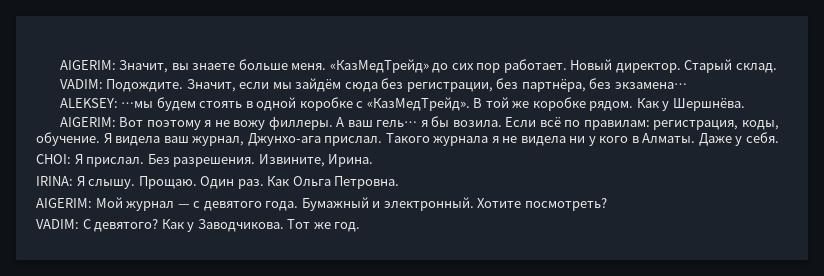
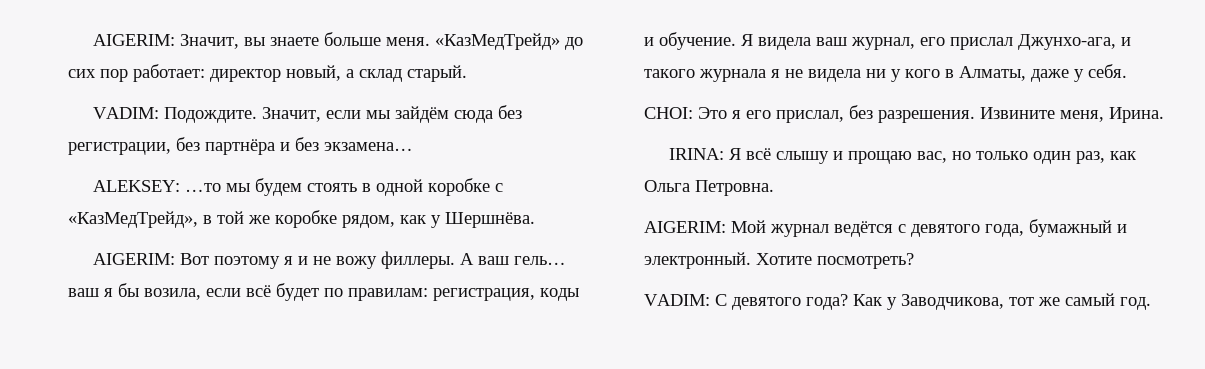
- «КазМедТрейд» до сих пор работает. Новый директор. Старый склад.
+ «КазМедТрейд» до сих пор работает: директор новый, а склад старый.
- Значит, если мы зайдём сюда без регистрации, без партнёра, без экзамена…
+ Значит, если мы зайдём сюда без регистрации, без партнёра и без экзамена…
- ALEKSEY: …мы будем стоять в одной коробке с «КазМедТрейд». В той же коробке рядом. Как у Шершнёва.
+ ALEKSEY: …то мы будем стоять в одной коробке с «КазМедТрейд», в той же коробке рядом, как у Шершнёва.
- AIGERIM: Вот поэтому я не вожу филлеры.
+ AIGERIM: Вот поэтому я и не вожу филлеры.
- А ваш гель… я бы возила. Если всё по правилам: регистрация, коды, обучение.
+ А ваш гель… ваш я бы возила, если всё будет по правилам: регистрация, коды и обучение.
- Я видела ваш журнал, Джунхо-ага прислал. Такого журнала я не видела ни у кого в Алматы. Даже у себя.
+ Я видела ваш журнал, его прислал Джунхо-ага, и такого журнала я не видела ни у кого в Алматы, даже у себя.
- CHOI: Я прислал. Без разрешения. Извините, Ирина.
- IRINA: Я слышу. Прощаю. Один раз. Как Ольга Петровна.
+ CHOI: Это я его прислал, без разрешения. Извините меня, Ирина.
+ IRINA: Я всё слышу и прощаю вас, но только один раз, как Ольга Петровна.
- AIGERIM: Мой журнал — с девятого года. Бумажный и электронный.
+ AIGERIM: Мой журнал ведётся с девятого года, бумажный и электронный.
- VADIM: С девятого? Как у Заводчикова. Тот же год.
+ VADIM: С девятого года? Как у Заводчикова, тот же самый год.

